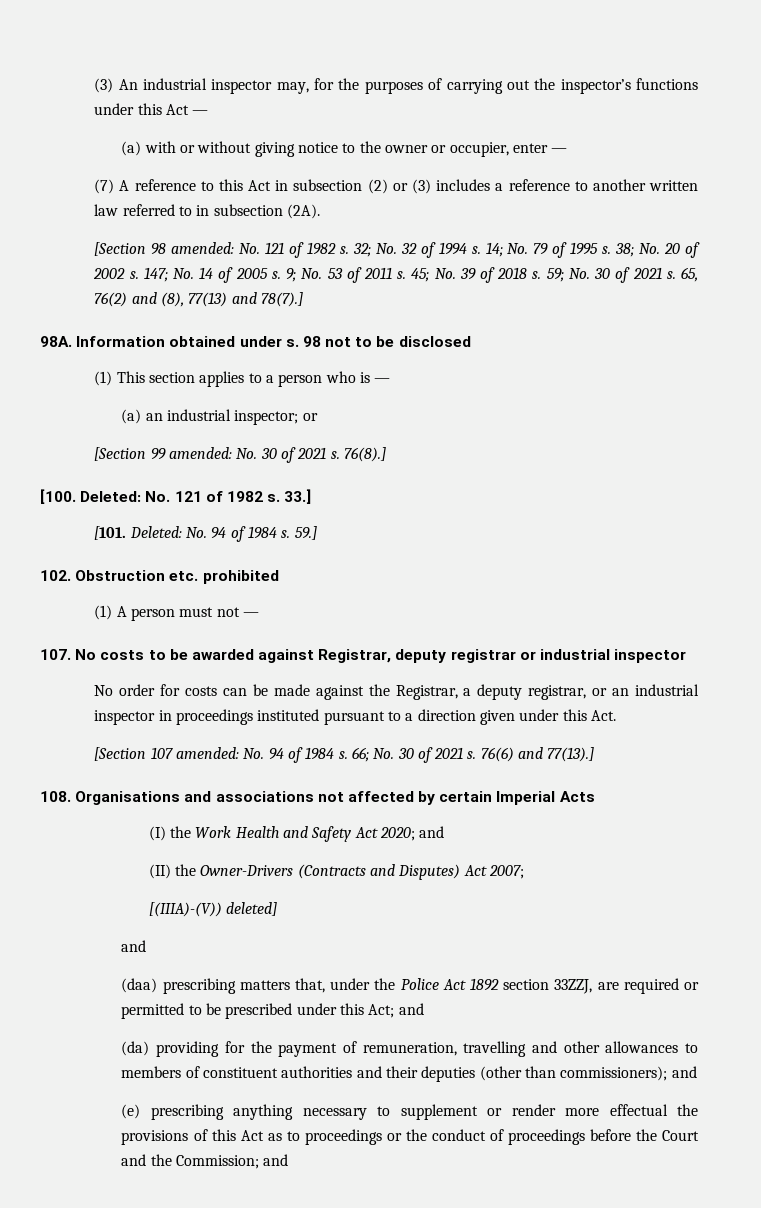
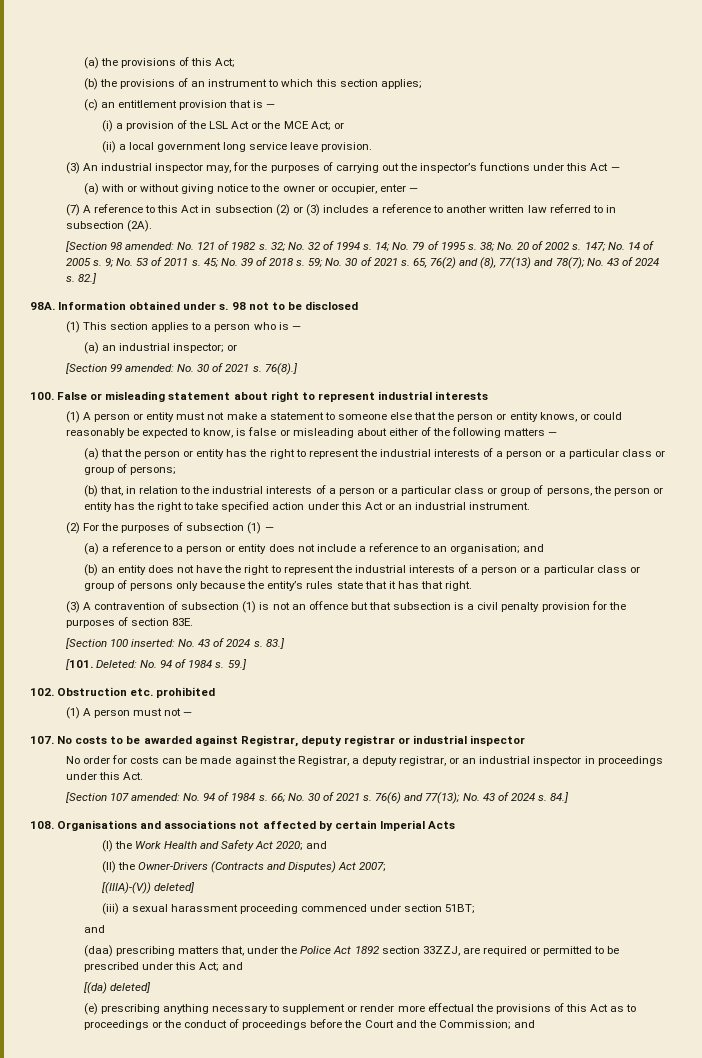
+ (a) the provisions of this Act;
+ (b) the provisions of an instrument to which this section applies;
+ (c) an entitlement provision that is —
+ (i) a provision of the LSL Act or the MCE Act; or
+ (ii) a local government long service leave provision.
- 65, 76(2) and (8), 77(13) and 78(7).]
+ 65, 76(2) and (8), 77(13) and 78(7); No. 43 of 2024 s. 82.]
- [100. Deleted: No. 121 of 1982 s. 33.]
+ 100. False or misleading statement about right to represent industrial interests
+ (1) A person or entity must not make a statement to someone else that the person or entity knows, or could reasonably be expected to know, is false or misleading about either of the following matters —
+ (a) that the person or entity has the right to represent the industrial interests of a person or a particular class or group of persons;
+ (b) that, in relation to the industrial interests of a person or a particular class or group of persons, the person or entity has the right to take specified action under this Act or an industrial instrument.
+ (2) For the purposes of subsection (1) —
+ (a) a reference to a person or entity does not include a reference to an organisation; and
+ (b) an entity does not have the right to represent the industrial interests of a person or a particular class or group of persons only because the entity’s rules state that it has that right.
+ (3) A contravention of subsection (1) is not an offence but that subsection is a civil penalty provision for the purposes of section 83E.
+ [Section 100 inserted: No. 43 of 2024 s. 83.]
- No order for costs can be made against the Registrar, a deputy registrar, or an industrial inspector in proceedings instituted pursuant to a direction given under this Act.
+ No order for costs can be made against the Registrar, a deputy registrar, or an industrial inspector in proceedings under this Act.
- 76(6) and 77(13).]
+ 76(6) and 77(13); No. 43 of 2024 s. 84.]
+ (iii) a sexual harassment proceeding commenced under section 51BT;
- (da) providing for the payment of remuneration, travelling and other allowances to members of constituent authorities and their deputies (other than commissioners); and
+ [(da) deleted]

